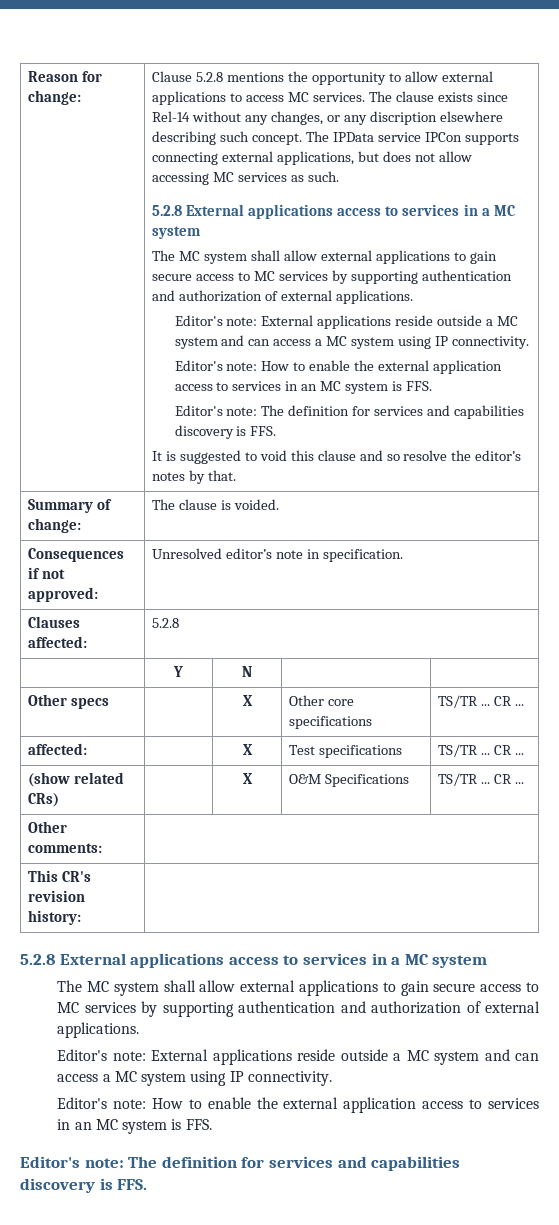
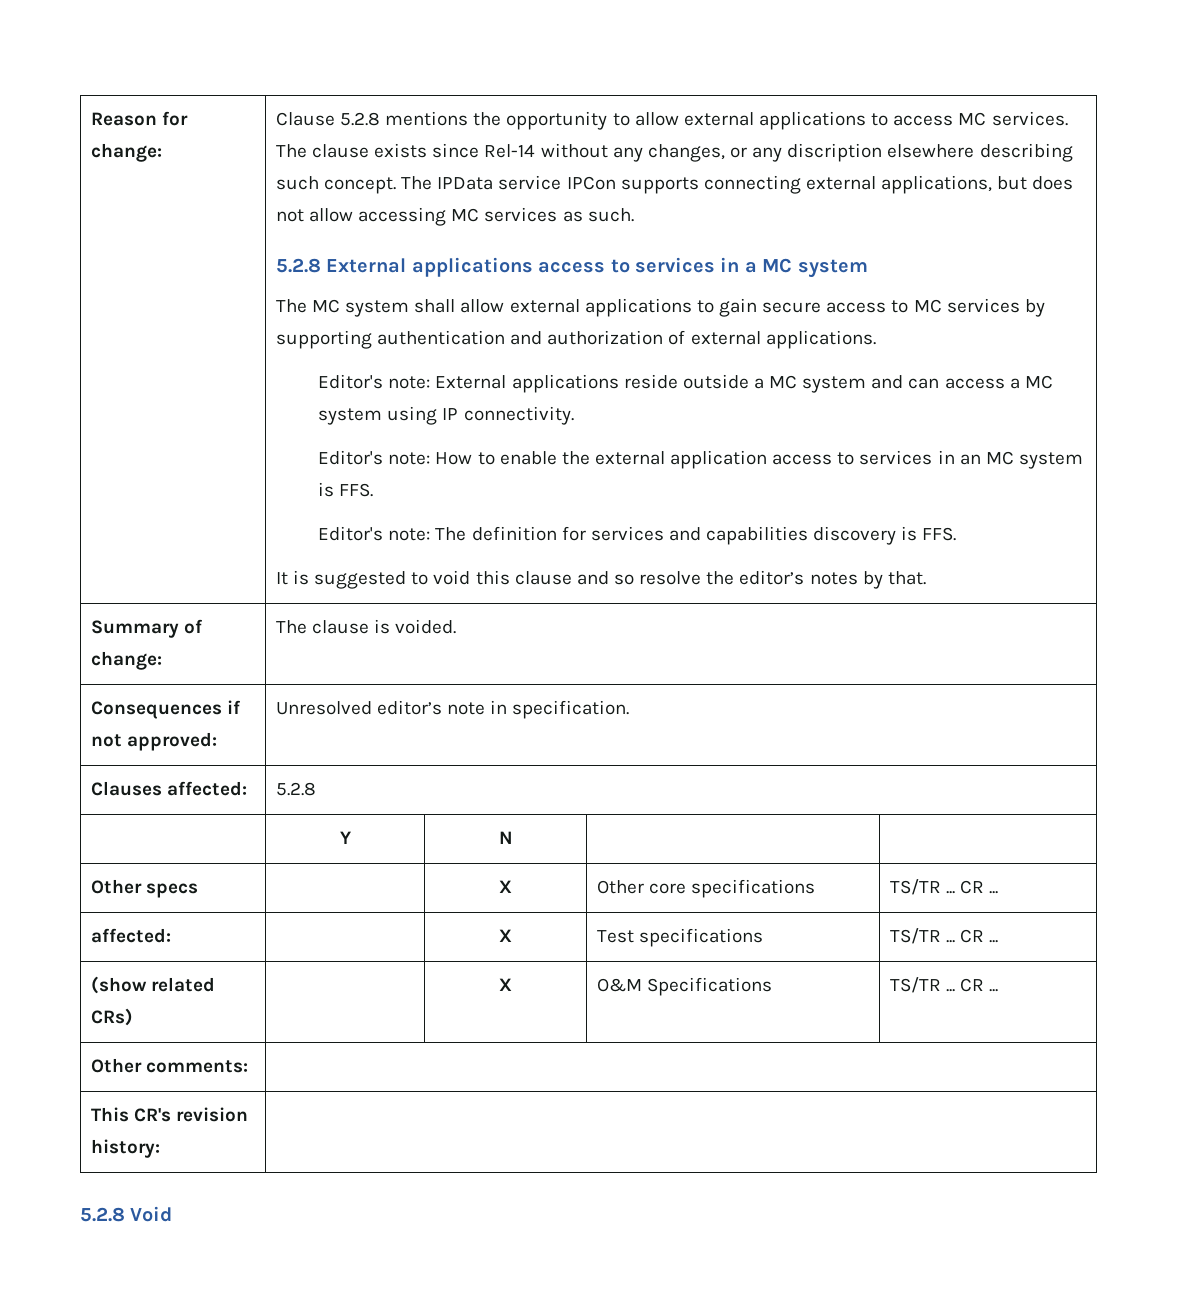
  This CR's revision history: |
- 5.2.8 External applications access to services in a MC system
- The MC system shall allow external applications to gain secure access to MC services by supporting authentication and authorization of external applications.
- Editor's note: External applications reside outside a MC system and can access a MC system using IP connectivity.
- Editor's note: How to enable the external application access to services in an MC system is FFS.
- Editor's note: The definition for services and capabilities discovery is FFS.
+ 5.2.8 Void

